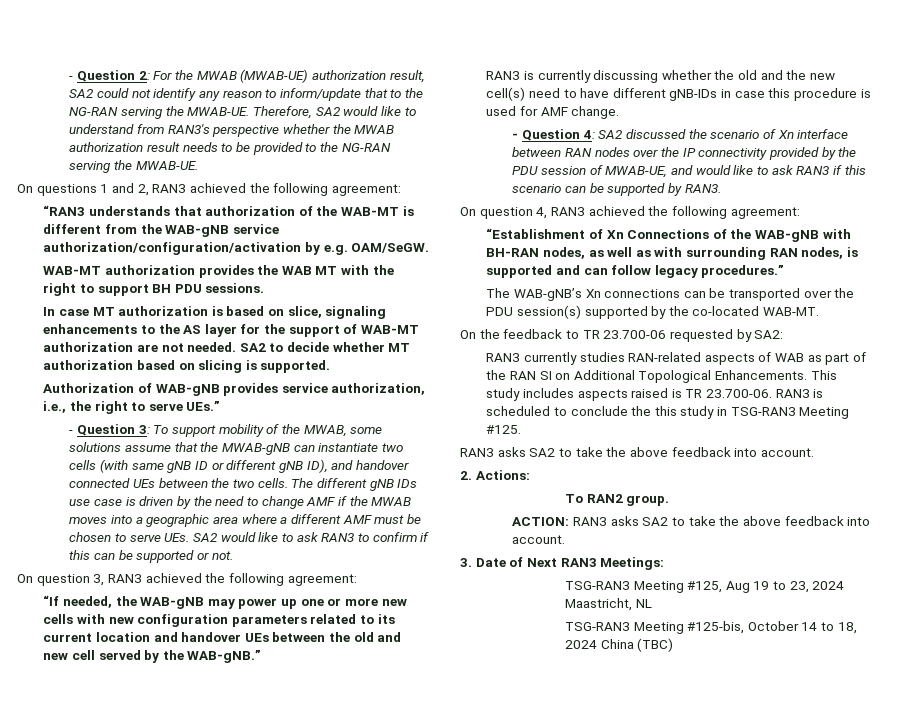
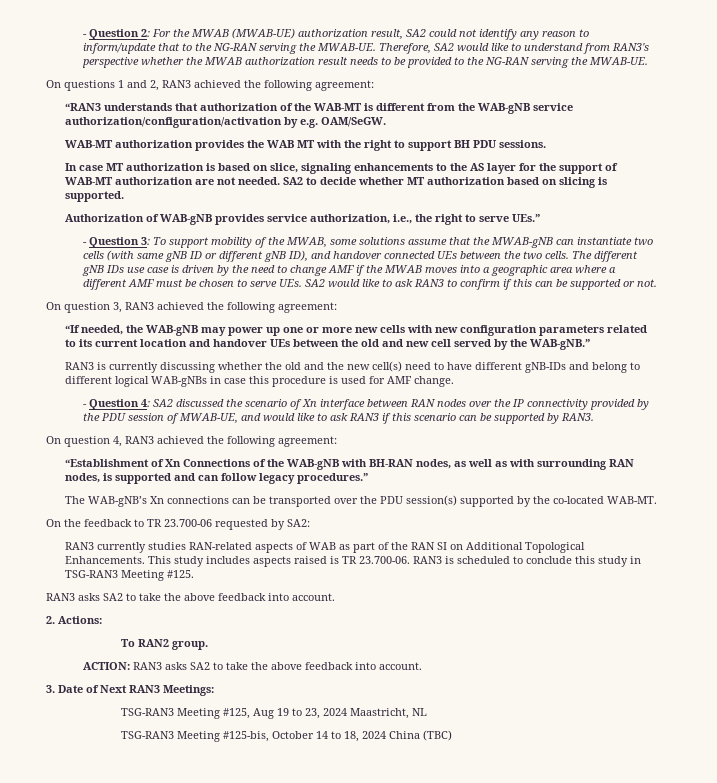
- RAN3 is currently discussing whether the old and the new cell(s) need to have different gNB-IDs in case this procedure is used for AMF change.
+ RAN3 is currently discussing whether the old and the new cell(s) need to have different gNB-IDs and belong to different logical WAB-gNBs in case this procedure is used for AMF change.
- This study includes aspects raised is TR 23.700-06. RAN3 is scheduled to conclude the this study in TSG-RAN3 Meeting #125.
+ This study includes aspects raised is TR 23.700-06. RAN3 is scheduled to conclude this study in TSG-RAN3 Meeting #125.

